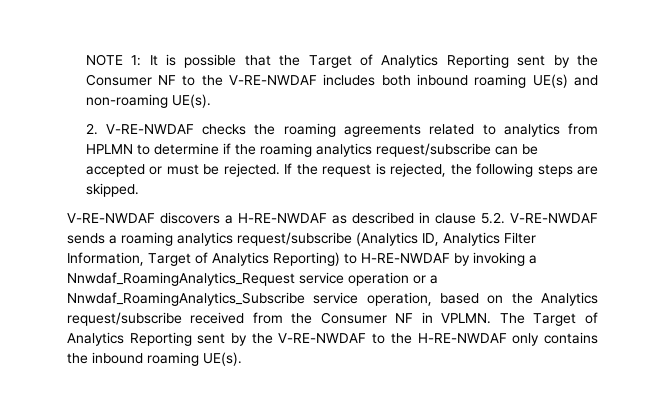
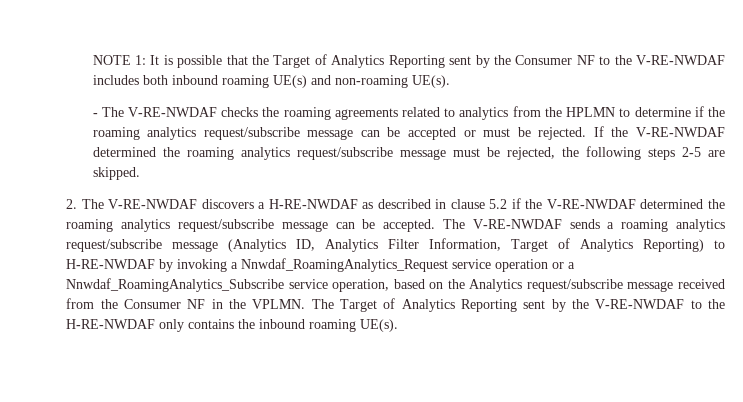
- 2. V-RE-NWDAF checks the roaming agreements related to analytics from HPLMN to determine if the roaming analytics request/subscribe can be accepted or must be rejected.
+ - The V-RE-NWDAF checks the roaming agreements related to analytics from the HPLMN to determine if the roaming analytics request/subscribe message can be accepted or must be rejected.
- If the request is rejected, the following steps are skipped.
+ If the V-RE-NWDAF determined the roaming analytics request/subscribe message must be rejected, the following steps 2-5 are skipped.
- V-RE-NWDAF discovers a H-RE-NWDAF as described in clause 5.2. V-RE-NWDAF sends a roaming analytics request/subscribe (Analytics ID, Analytics Filter Information, Target of Analytics Reporting) to H-RE-NWDAF by invoking a Nnwdaf_RoamingAnalytics_Request service operation or a Nnwdaf_RoamingAnalytics_Subscribe service operation, based on the Analytics request/subscribe received from the Consumer NF in VPLMN.
+ 2. The V-RE-NWDAF discovers a H-RE-NWDAF as described in clause 5.2 if the V-RE-NWDAF determined the roaming analytics request/subscribe message can be accepted. The V-RE-NWDAF sends a roaming analytics request/subscribe message (Analytics ID, Analytics Filter Information, Target of Analytics Reporting) to H-RE-NWDAF by invoking a Nnwdaf_RoamingAnalytics_Request service operation or a Nnwdaf_RoamingAnalytics_Subscribe service operation, based on the Analytics request/subscribe message received from the Consumer NF in the VPLMN.

